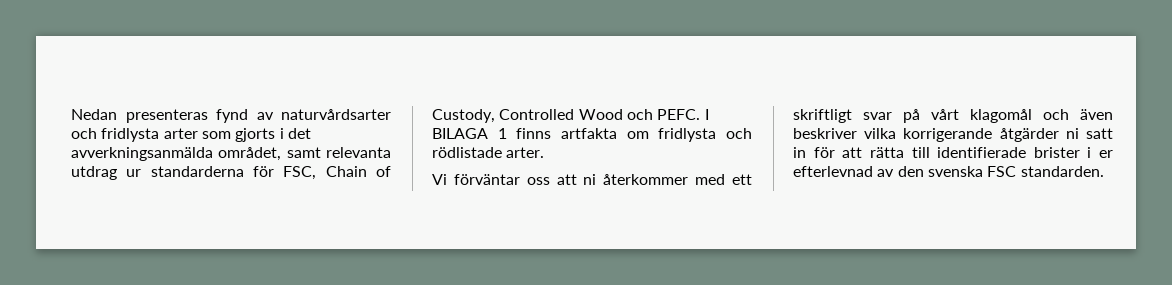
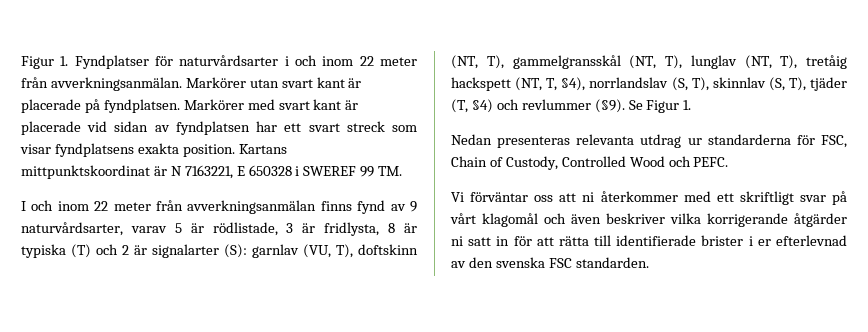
- Nedan presenteras fynd av naturvårdsarter och fridlysta arter som gjorts i det avverkningsanmälda området, samt relevanta utdrag ur standarderna för FSC, Chain of Custody, Controlled Wood och PEFC. I BILAGA 1 finns artfakta om fridlysta och rödlistade arter.
+ Figur 1. Fyndplatser för naturvårdsarter i och inom 22 meter från avverkningsanmälan. Markörer utan svart kant är placerade på fyndplatsen. Markörer med svart kant är placerade vid sidan av fyndplatsen har ett svart streck som visar fyndplatsens exakta position. Kartans mittpunktskoordinat är N 7163221, E 650328 i SWEREF 99 TM.
+ I och inom 22 meter från avverkningsanmälan finns fynd av 9 naturvårdsarter, varav 5 är rödlistade, 3 är fridlysta, 8 är typiska (T) och 2 är signalarter (S): garnlav (VU, T), doftskinn (NT, T), gammelgransskål (NT, T), lunglav (NT, T), tretåig hackspett (NT, T, §4), norrlandslav (S, T), skinnlav (S, T), tjäder (T, §4) och revlummer (§9). Se Figur 1.
+ Nedan presenteras relevanta utdrag ur standarderna för FSC, Chain of Custody, Controlled Wood och PEFC.

